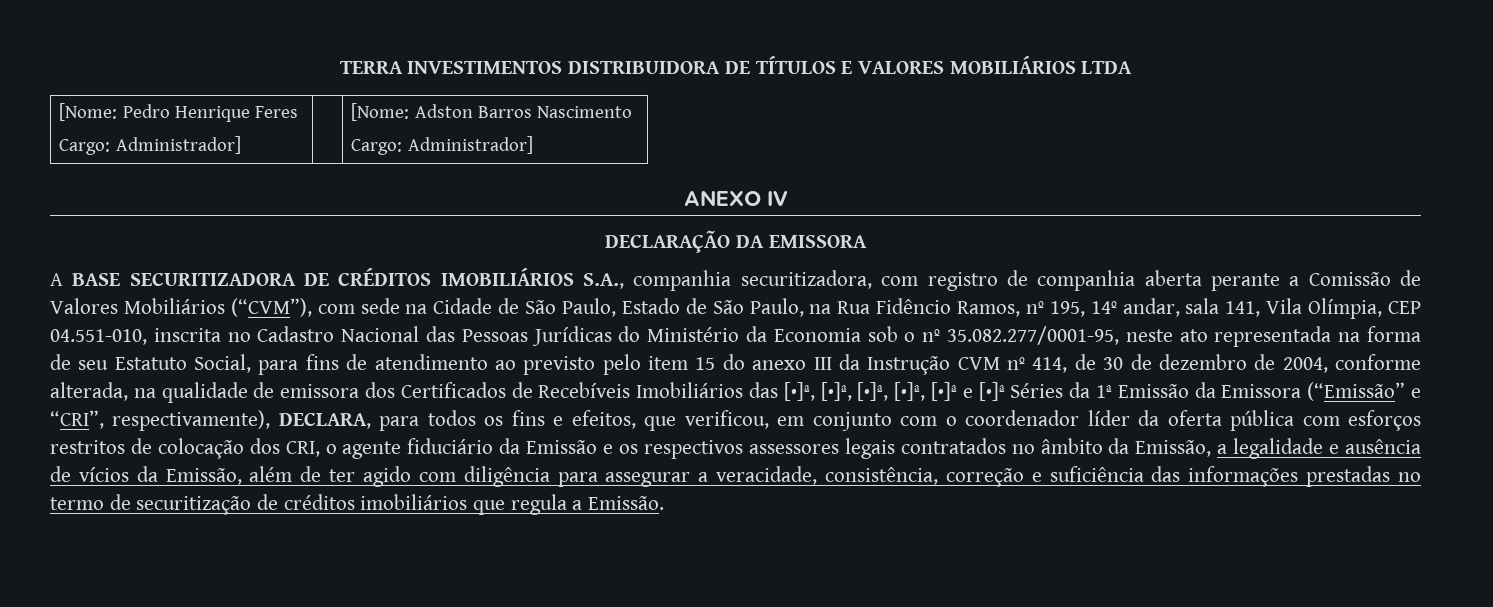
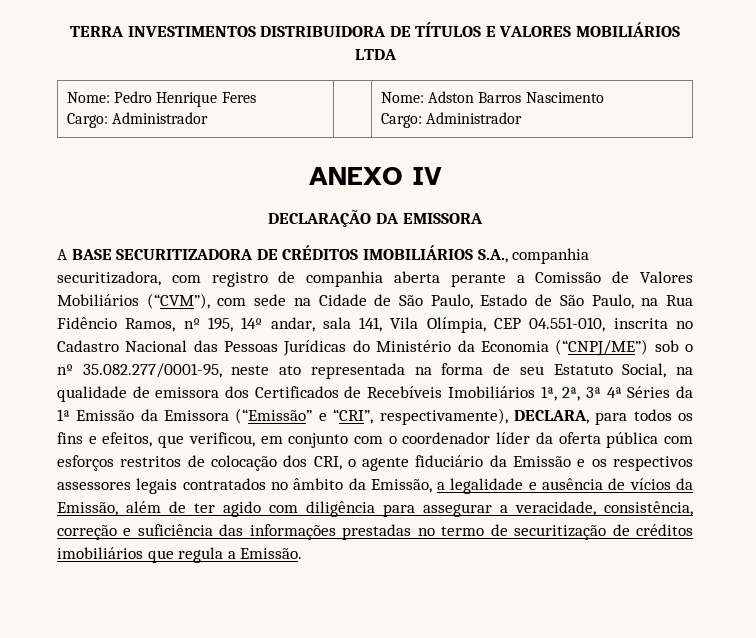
- [Nome: Pedro Henrique Feres
- Cargo: Administrador] | | [Nome: Adston Barros Nascimento
- Cargo: Administrador]
+ Nome: Pedro Henrique Feres
+ Cargo: Administrador | | Nome: Adston Barros Nascimento
+ Cargo: Administrador
- A BASE SECURITIZADORA DE CRÉDITOS IMOBILIÁRIOS S.A., companhia securitizadora, com registro de companhia aberta perante a Comissão de Valores Mobiliários (“CVM”), com sede na Cidade de São Paulo, Estado de São Paulo, na Rua Fidêncio Ramos, nº 195, 14º andar, sala 141, Vila Olímpia, CEP 04.551-010, inscrita no Cadastro Nacional das Pessoas Jurídicas do Ministério da Economia sob o nº 35.082.277/0001-95, neste ato representada na forma de seu Estatuto Social, para fins de atendimento ao previsto pelo item 15 do anexo III da Instrução CVM nº 414, de 30 de dezembro de 2004, conforme alterada, na qualidade de emissora dos Certificados de Recebíveis Imobiliários das [•]ª, [•]ª, [•]ª, [•]ª, [•]ª e [•]ª Séries da 1ª Emissão da Emissora (“Emissão” e “CRI”, respectivamente), DECLARA, para todos os fins e efeitos, que verificou, em conjunto com o coordenador líder da oferta pública com esforços restritos de colocação dos CRI, o agente fiduciário da Emissão e os respectivos assessores legais contratados no âmbito da Emissão, a legalidade e ausência de vícios da Emissão, além de ter agido com diligência para assegurar a veracidade, consistência, correção e suficiência das informações prestadas no termo de securitização de créditos imobiliários que regula a Emissão.
+ A BASE SECURITIZADORA DE CRÉDITOS IMOBILIÁRIOS S.A., companhia securitizadora, com registro de companhia aberta perante a Comissão de Valores Mobiliários (“CVM”), com sede na Cidade de São Paulo, Estado de São Paulo, na Rua Fidêncio Ramos, nº 195, 14º andar, sala 141, Vila Olímpia, CEP 04.551-010, inscrita no Cadastro Nacional das Pessoas Jurídicas do Ministério da Economia (“CNPJ/ME”) sob o nº 35.082.277/0001-95, neste ato representada na forma de seu Estatuto Social, na qualidade de emissora dos Certificados de Recebíveis Imobiliários 1ª, 2ª, 3ª 4ª Séries da 1ª Emissão da Emissora (“Emissão” e “CRI”, respectivamente), DECLARA, para todos os fins e efeitos, que verificou, em conjunto com o coordenador líder da oferta pública com esforços restritos de colocação dos CRI, o agente fiduciário da Emissão e os respectivos assessores legais contratados no âmbito da Emissão, a legalidade e ausência de vícios da Emissão, além de ter agido com diligência para assegurar a veracidade, consistência, correção e suficiência das informações prestadas no termo de securitização de créditos imobiliários que regula a Emissão.

